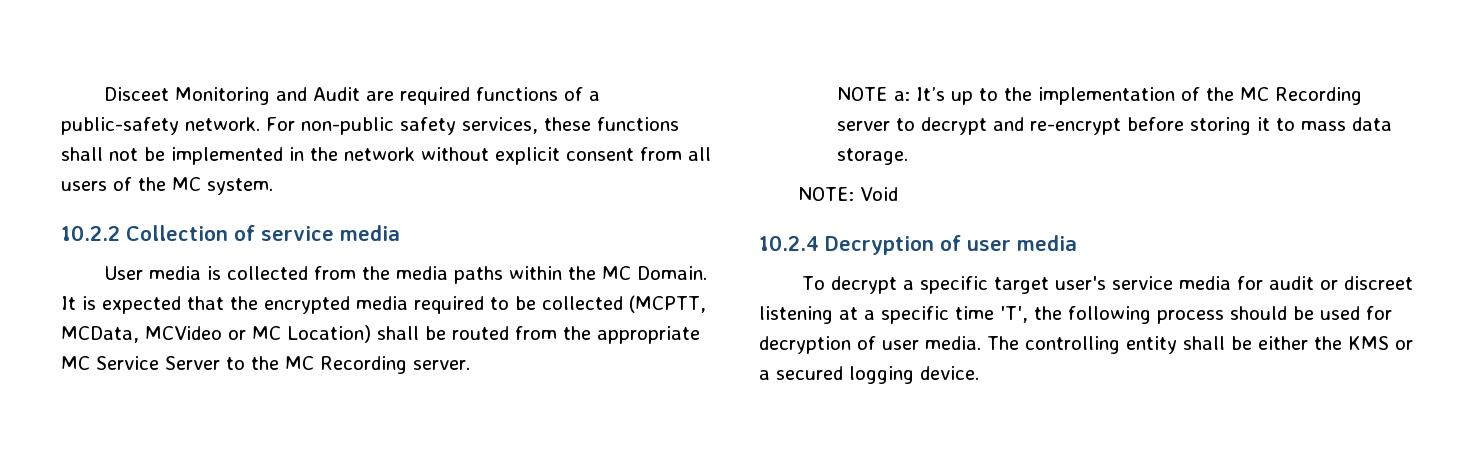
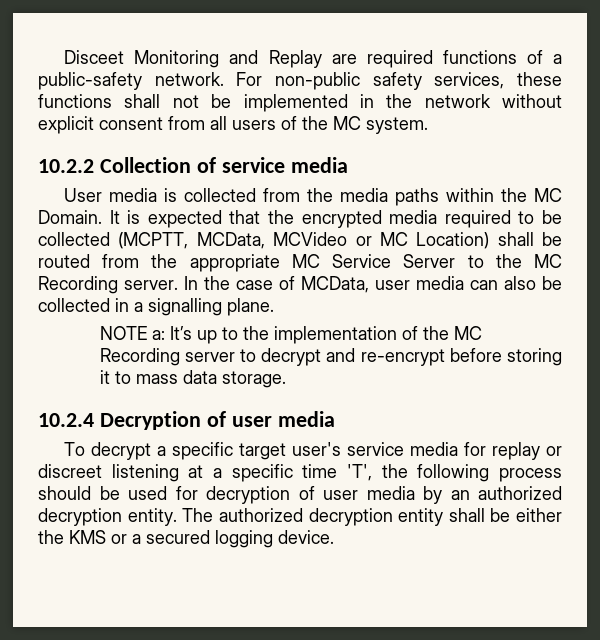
- Disceet Monitoring and Audit are required functions of a public-safety network.
+ Disceet Monitoring and Replay are required functions of a public-safety network.
+ In the case of MCData, user media can also be collected in a signalling plane.
- NOTE: Void
- To decrypt a specific target user's service media for audit or discreet listening at a specific time 'T', the following process should be used for decryption of user media. The controlling entity shall be either the KMS or a secured logging device.
+ To decrypt a specific target user's service media for replay or discreet listening at a specific time 'T', the following process should be used for decryption of user media by an authorized decryption entity. The authorized decryption entity shall be either the KMS or a secured logging device.

